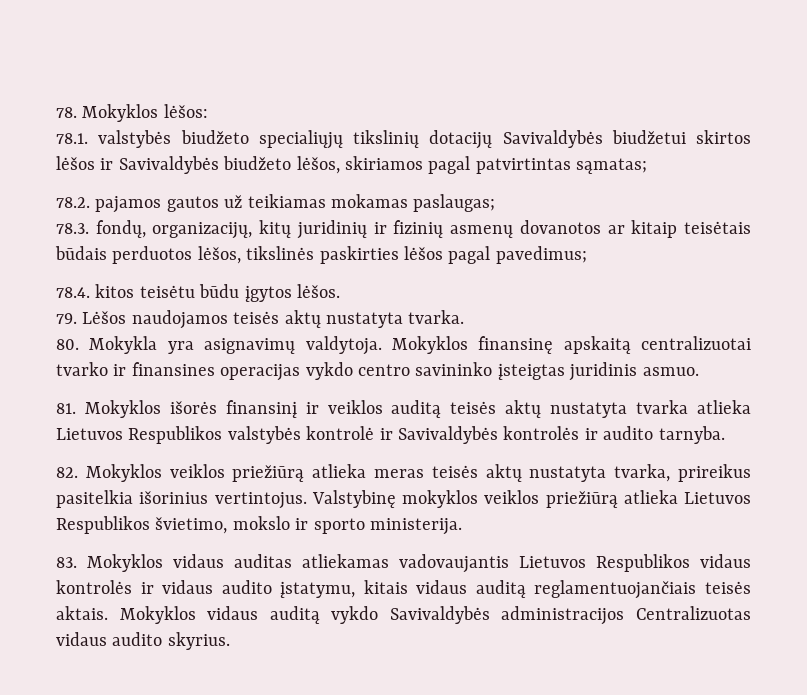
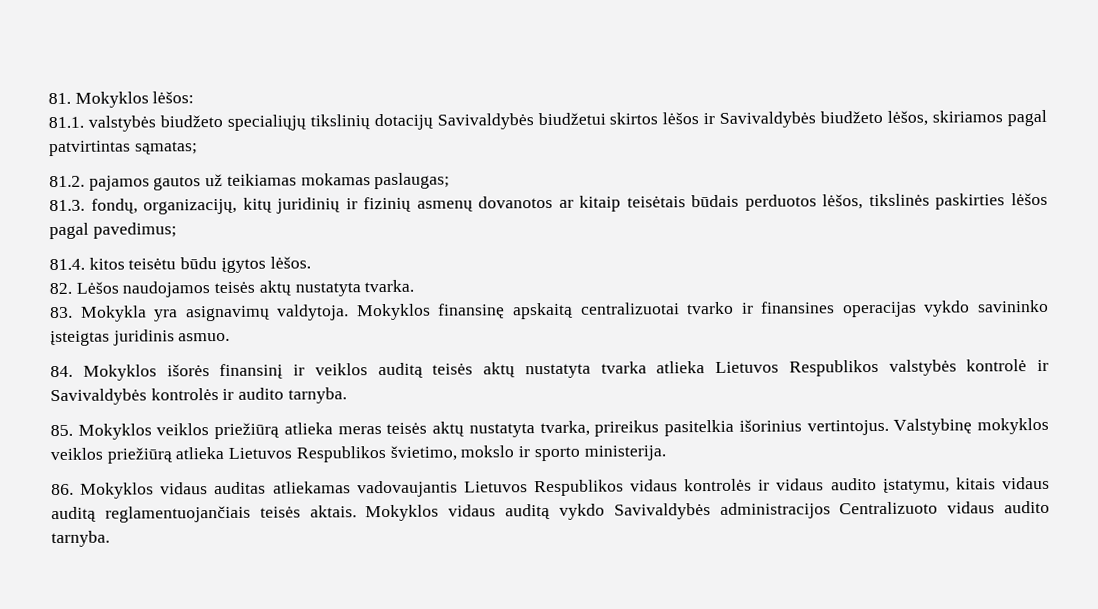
- 78. Mokyklos lėšos:
+ 81. Mokyklos lėšos:
- 78.1. valstybės biudžeto specialiųjų tikslinių dotacijų Savivaldybės biudžetui skirtos lėšos ir Savivaldybės biudžeto lėšos, skiriamos pagal patvirtintas sąmatas;
+ 81.1. valstybės biudžeto specialiųjų tikslinių dotacijų Savivaldybės biudžetui skirtos lėšos ir Savivaldybės biudžeto lėšos, skiriamos pagal patvirtintas sąmatas;
- 78.2. pajamos gautos už teikiamas mokamas paslaugas;
+ 81.2. pajamos gautos už teikiamas mokamas paslaugas;
- 78.3. fondų, organizacijų, kitų juridinių ir fizinių asmenų dovanotos ar kitaip teisėtais būdais perduotos lėšos, tikslinės paskirties lėšos pagal pavedimus;
+ 81.3. fondų, organizacijų, kitų juridinių ir fizinių asmenų dovanotos ar kitaip teisėtais būdais perduotos lėšos, tikslinės paskirties lėšos pagal pavedimus;
- 78.4. kitos teisėtu būdu įgytos lėšos.
+ 81.4. kitos teisėtu būdu įgytos lėšos.
- 79. Lėšos naudojamos teisės aktų nustatyta tvarka.
+ 82. Lėšos naudojamos teisės aktų nustatyta tvarka.
- 80. Mokykla yra asignavimų valdytoja.
+ 83. Mokykla yra asignavimų valdytoja.
- Mokyklos finansinę apskaitą centralizuotai tvarko ir finansines operacijas vykdo centro savininko įsteigtas juridinis asmuo.
+ Mokyklos finansinę apskaitą centralizuotai tvarko ir finansines operacijas vykdo savininko įsteigtas juridinis asmuo.
- 81. Mokyklos išorės finansinį ir veiklos auditą teisės aktų nustatyta tvarka atlieka Lietuvos Respublikos valstybės kontrolė ir Savivaldybės kontrolės ir audito tarnyba.
+ 84. Mokyklos išorės finansinį ir veiklos auditą teisės aktų nustatyta tvarka atlieka Lietuvos Respublikos valstybės kontrolė ir Savivaldybės kontrolės ir audito tarnyba.
- 82. Mokyklos veiklos priežiūrą atlieka meras teisės aktų nustatyta tvarka, prireikus pasitelkia išorinius vertintojus.
+ 85. Mokyklos veiklos priežiūrą atlieka meras teisės aktų nustatyta tvarka, prireikus pasitelkia išorinius vertintojus.
- 83. Mokyklos vidaus auditas atliekamas vadovaujantis Lietuvos Respublikos vidaus kontrolės ir vidaus audito įstatymu, kitais vidaus auditą reglamentuojančiais teisės aktais.
+ 86. Mokyklos vidaus auditas atliekamas vadovaujantis Lietuvos Respublikos vidaus kontrolės ir vidaus audito įstatymu, kitais vidaus auditą reglamentuojančiais teisės aktais.
- Mokyklos vidaus auditą vykdo Savivaldybės administracijos Centralizuotas vidaus audito skyrius.
+ Mokyklos vidaus auditą vykdo Savivaldybės administracijos Centralizuoto vidaus audito tarnyba.

